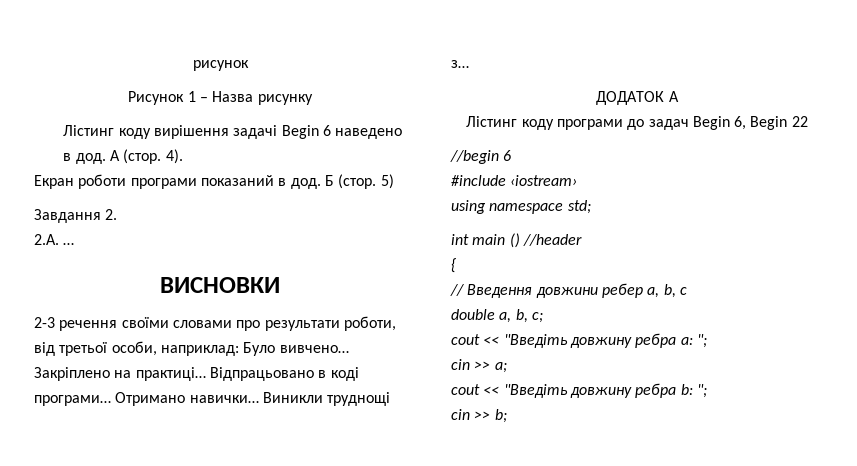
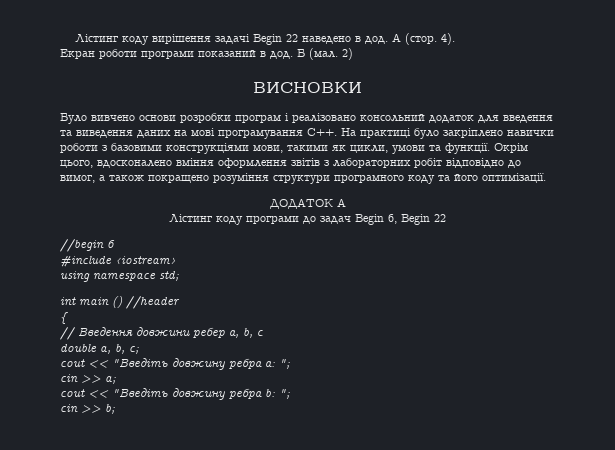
- рисунок
- Рисунок 1 – Назва рисунку
- Лістинг коду вирішення задачі Begin 6 наведено в дод.
+ Лістинг коду вирішення задачі Begin 22 наведено в дод.
- Б (стор. 5)
- Завдання 2.
- 2.А. …
+ Б (мал. 2)
  ВИСНОВКИ
- 2-3 речення своїми словами про результати роботи, від третьої особи, наприклад: Було вивчено… Закріплено на практиці… Відпрацьовано в коді програми… Отримано навички… Виникли труднощі з…
+ Було вивчено основи розробки програм і реалізовано консольний додаток для введення та виведення даних на мові програмування С++. На практиці було закріплено навички роботи з базовими конструкціями мови, такими як цикли, умови та функції. Окрім цього, вдосконалено вміння оформлення звітів з лабораторних робіт відповідно до вимог, а також покращено розуміння структури програмного коду та його оптимізації.

